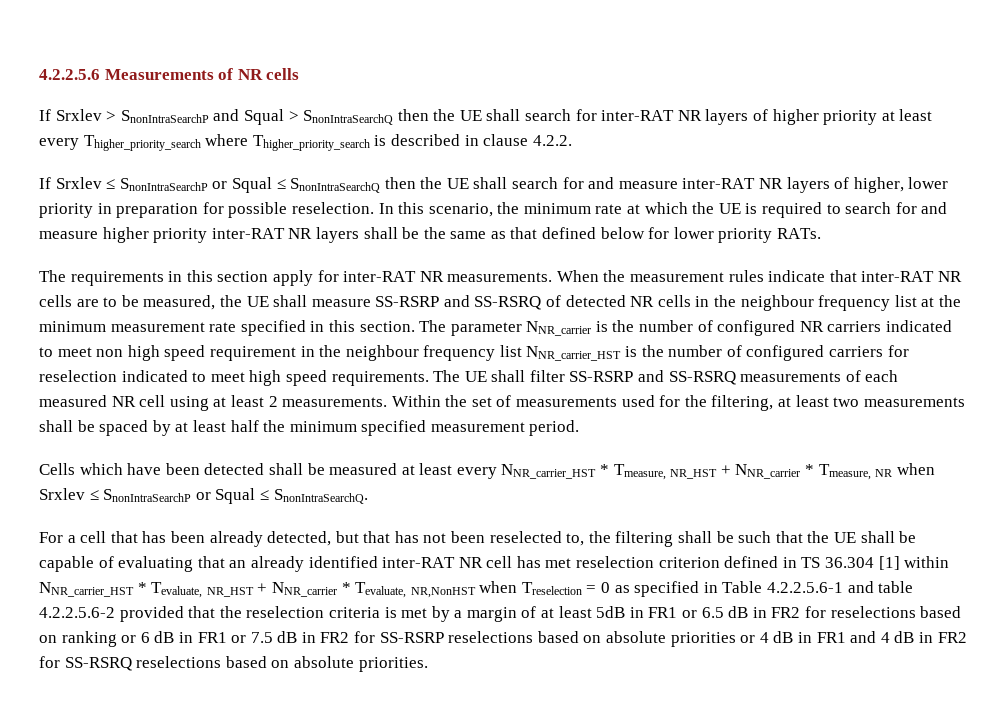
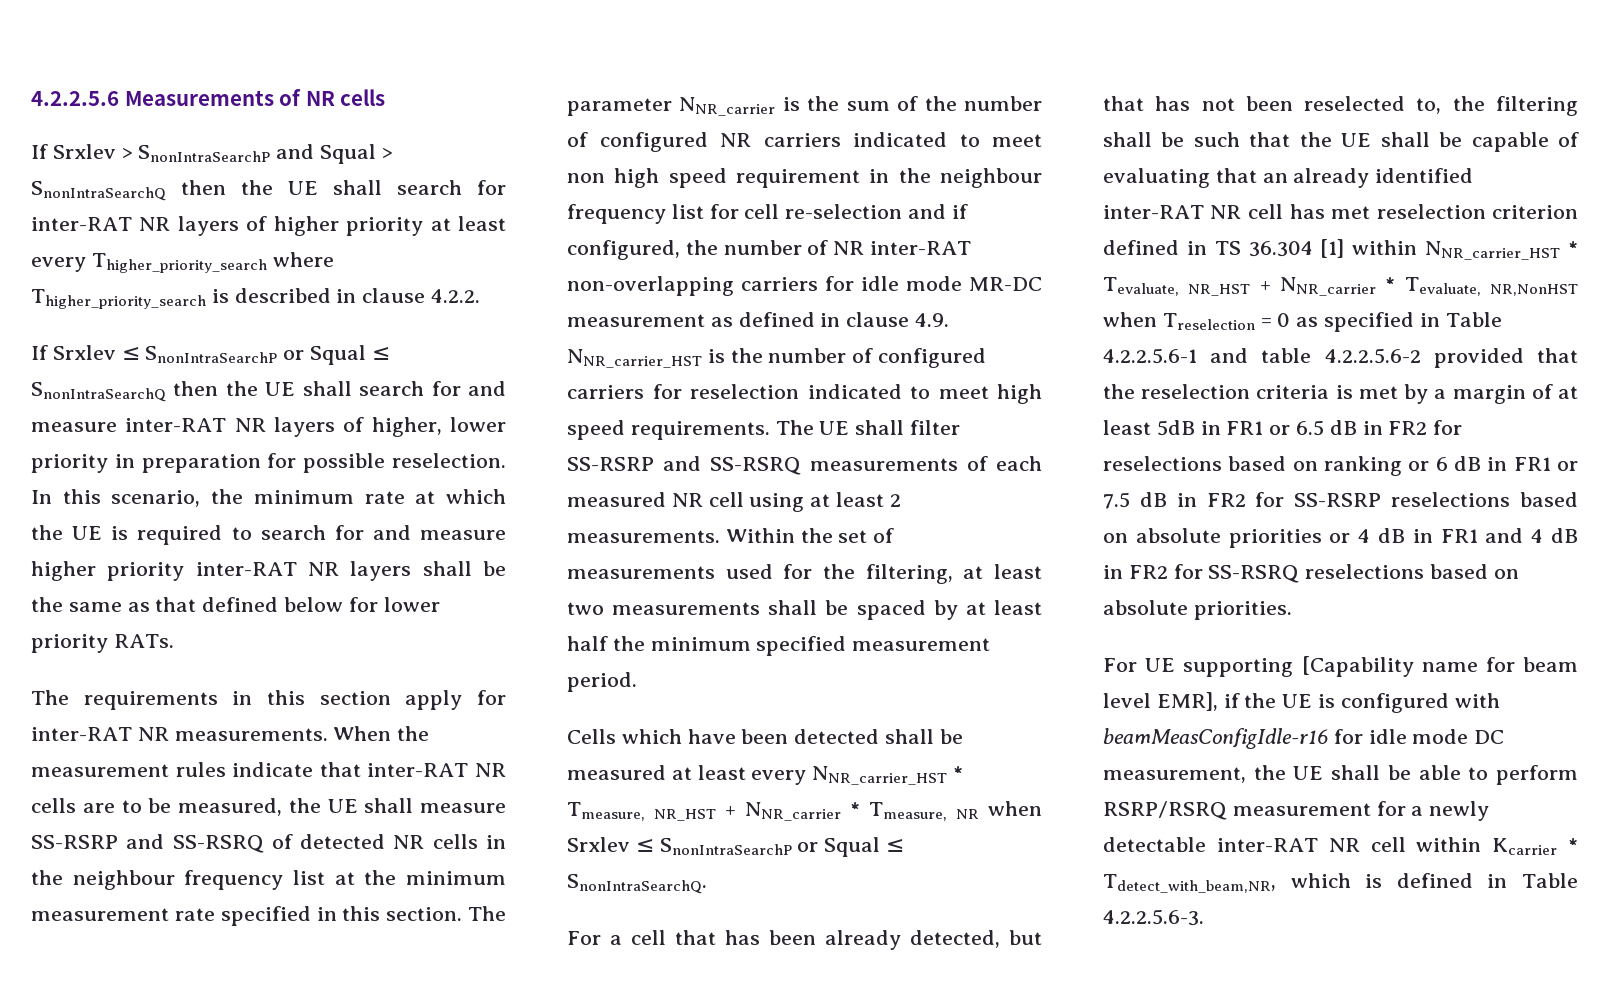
- The parameter NNR_carrier is the number of configured NR carriers indicated to meet non high speed requirement in the neighbour frequency list NNR_carrier_HST is the number of configured carriers for reselection indicated to meet high speed requirements.
+ The parameter NNR_carrier is the sum of the number of configured NR carriers indicated to meet non high speed requirement in the neighbour frequency list for cell re-selection and if configured, the number of NR inter-RAT non-overlapping carriers for idle mode MR-DC measurement as defined in clause 4.9. NNR_carrier_HST is the number of configured carriers for reselection indicated to meet high speed requirements.
+ For UE supporting [Capability name for beam level EMR], if the UE is configured with beamMeasConfigIdle-r16 for idle mode DC measurement, the UE shall be able to perform RSRP/RSRQ measurement for a newly detectable inter-RAT NR cell within Kcarrier * Tdetect_with_beam,NR, which is defined in Table 4.2.2.5.6-3.

